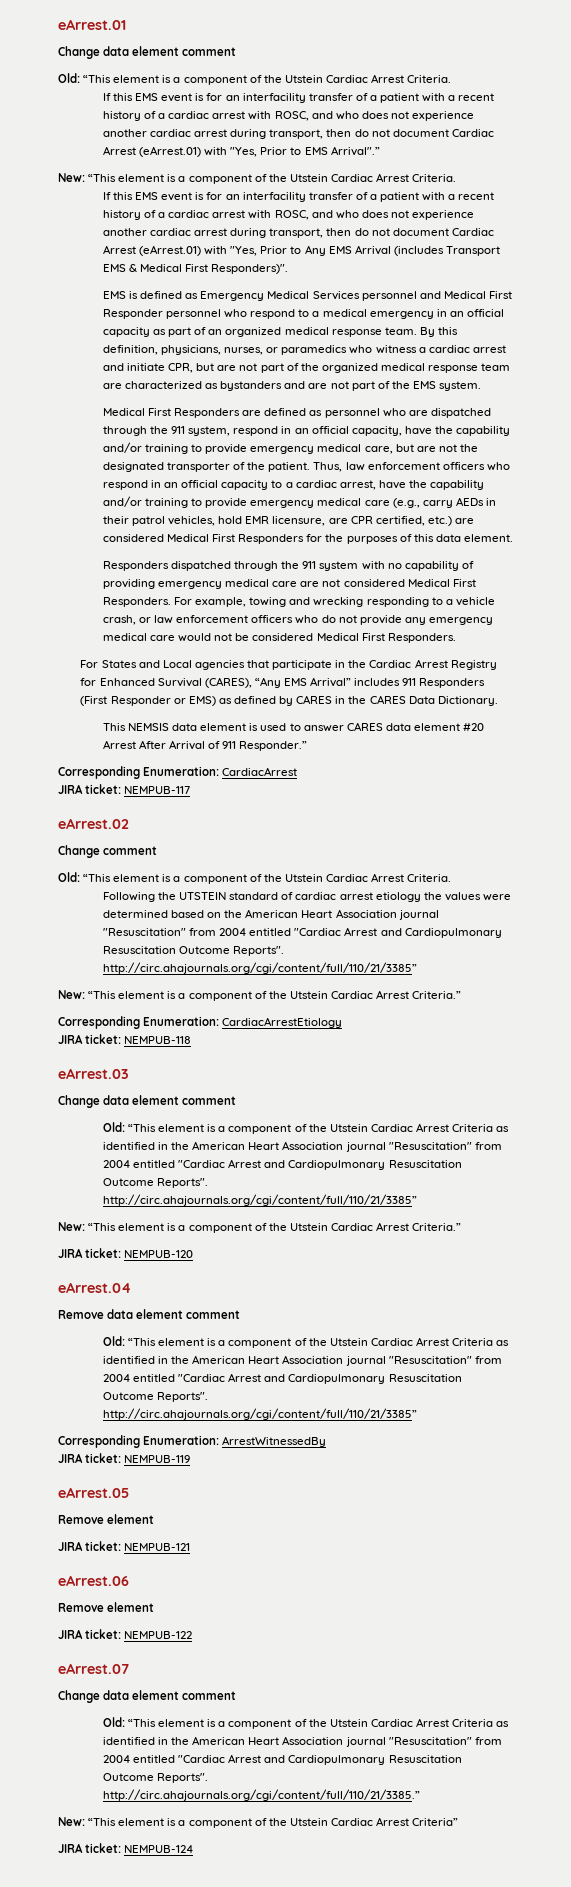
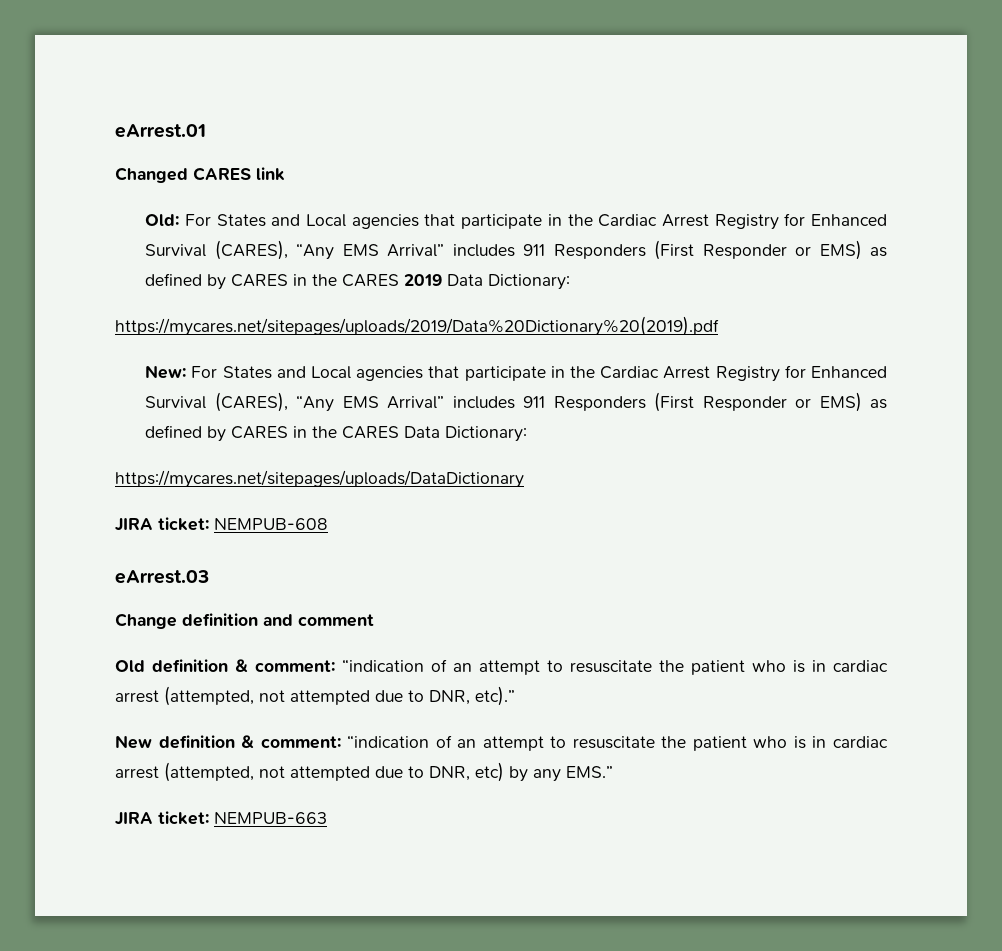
  eArrest.01
- Change data element comment
- Old: “This element is a component of the Utstein Cardiac Arrest Criteria.
- If this EMS event is for an interfacility transfer of a patient with a recent history of a cardiac arrest with ROSC, and who does not experience another cardiac arrest during transport, then do not document Cardiac Arrest (eArrest.01) with "Yes, Prior to EMS Arrival".”
- New: “This element is a component of the Utstein Cardiac Arrest Criteria.
- If this EMS event is for an interfacility transfer of a patient with a recent history of a cardiac arrest with ROSC, and who does not experience another cardiac arrest during transport, then do not document Cardiac Arrest (eArrest.01) with "Yes, Prior to Any EMS Arrival (includes Transport EMS & Medical First Responders)".
- EMS is defined as Emergency Medical Services personnel and Medical First Responder personnel who respond to a medical emergency in an official capacity as part of an organized medical response team. By this definition, physicians, nurses, or paramedics who witness a cardiac arrest and initiate CPR, but are not part of the organized medical response team are characterized as bystanders and are not part of the EMS system.
- Medical First Responders are defined as personnel who are dispatched through the 911 system, respond in an official capacity, have the capability and/or training to provide emergency medical care, but are not the designated transporter of the patient. Thus, law enforcement officers who respond in an official capacity to a cardiac arrest, have the capability and/or training to provide emergency medical care (e.g., carry AEDs in their patrol vehicles, hold EMR licensure, are CPR certified, etc.) are considered Medical First Responders for the purposes of this data element.
- Responders dispatched through the 911 system with no capability of providing emergency medical care are not considered Medical First Responders. For example, towing and wrecking responding to a vehicle crash, or law enforcement officers who do not provide any emergency medical care would not be considered Medical First Responders.
- For States and Local agencies that participate in the Cardiac Arrest Registry for Enhanced Survival (CARES), “Any EMS Arrival” includes 911 Responders (First Responder or EMS) as defined by CARES in the CARES Data Dictionary.
- This NEMSIS data element is used to answer CARES data element #20 Arrest After Arrival of 911 Responder.”
- Corresponding Enumeration: CardiacArrest
- JIRA ticket: NEMPUB-117
- eArrest.02
- Change comment
- Old: “This element is a component of the Utstein Cardiac Arrest Criteria.
- Following the UTSTEIN standard of cardiac arrest etiology the values were determined based on the American Heart Association journal "Resuscitation" from 2004 entitled "Cardiac Arrest and Cardiopulmonary Resuscitation Outcome Reports". http://circ.ahajournals.org/cgi/content/full/110/21/3385”
- New: “This element is a component of the Utstein Cardiac Arrest Criteria.”
- Corresponding Enumeration: CardiacArrestEtiology
- JIRA ticket: NEMPUB-118
+ Changed CARES link
+ Old: For States and Local agencies that participate in the Cardiac Arrest Registry for Enhanced Survival (CARES), “Any EMS Arrival” includes 911 Responders (First Responder or EMS) as defined by CARES in the CARES 2019 Data Dictionary:
+ https://mycares.net/sitepages/uploads/2019/Data%20Dictionary%20(2019).pdf
+ New: For States and Local agencies that participate in the Cardiac Arrest Registry for Enhanced Survival (CARES), “Any EMS Arrival” includes 911 Responders (First Responder or EMS) as defined by CARES in the CARES Data Dictionary:
+ https://mycares.net/sitepages/uploads/DataDictionary
+ JIRA ticket: NEMPUB-608
  eArrest.03
- Change data element comment
- Old: “This element is a component of the Utstein Cardiac Arrest Criteria as identified in the American Heart Association journal "Resuscitation" from 2004 entitled "Cardiac Arrest and Cardiopulmonary Resuscitation Outcome Reports". http://circ.ahajournals.org/cgi/content/full/110/21/3385”
- New: “This element is a component of the Utstein Cardiac Arrest Criteria.”
- JIRA ticket: NEMPUB-120
- eArrest.04
- Remove data element comment
- Old: “This element is a component of the Utstein Cardiac Arrest Criteria as identified in the American Heart Association journal "Resuscitation" from 2004 entitled "Cardiac Arrest and Cardiopulmonary Resuscitation Outcome Reports". http://circ.ahajournals.org/cgi/content/full/110/21/3385”
- Corresponding Enumeration: ArrestWitnessedBy
- JIRA ticket: NEMPUB-119
- eArrest.05
- Remove element
- JIRA ticket: NEMPUB-121
- eArrest.06
- Remove element
- JIRA ticket: NEMPUB-122
- eArrest.07
- Change data element comment
- Old: “This element is a component of the Utstein Cardiac Arrest Criteria as identified in the American Heart Association journal "Resuscitation" from 2004 entitled "Cardiac Arrest and Cardiopulmonary Resuscitation Outcome Reports". http://circ.ahajournals.org/cgi/content/full/110/21/3385.”
- New: “This element is a component of the Utstein Cardiac Arrest Criteria”
- JIRA ticket: NEMPUB-124
+ Change definition and comment
+ Old definition & comment: “indication of an attempt to resuscitate the patient who is in cardiac arrest (attempted, not attempted due to DNR, etc).”
+ New definition & comment: “indication of an attempt to resuscitate the patient who is in cardiac arrest (attempted, not attempted due to DNR, etc) by any EMS.”
+ JIRA ticket: NEMPUB-663

